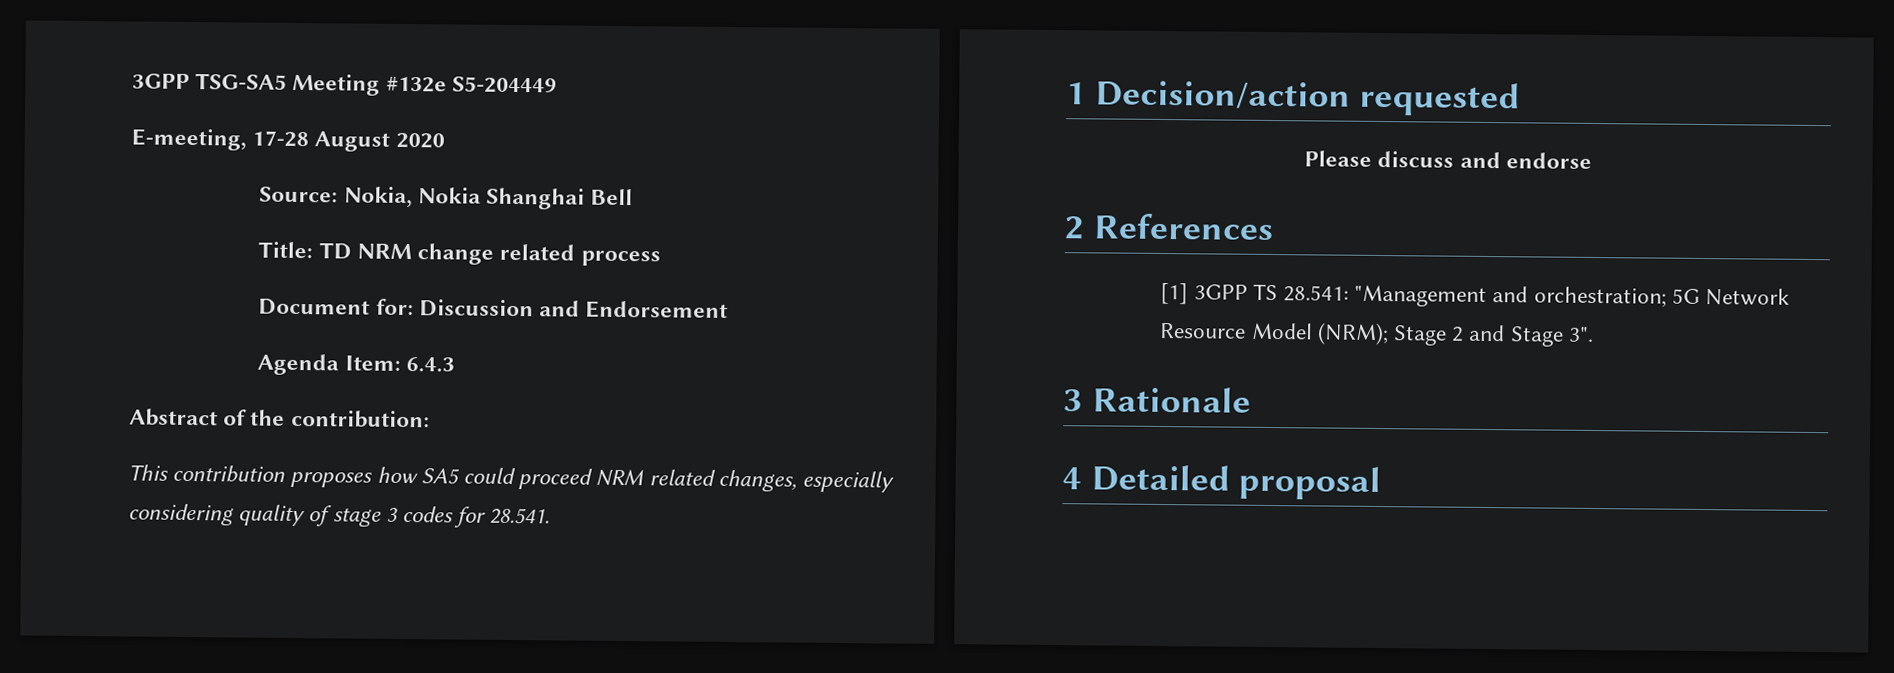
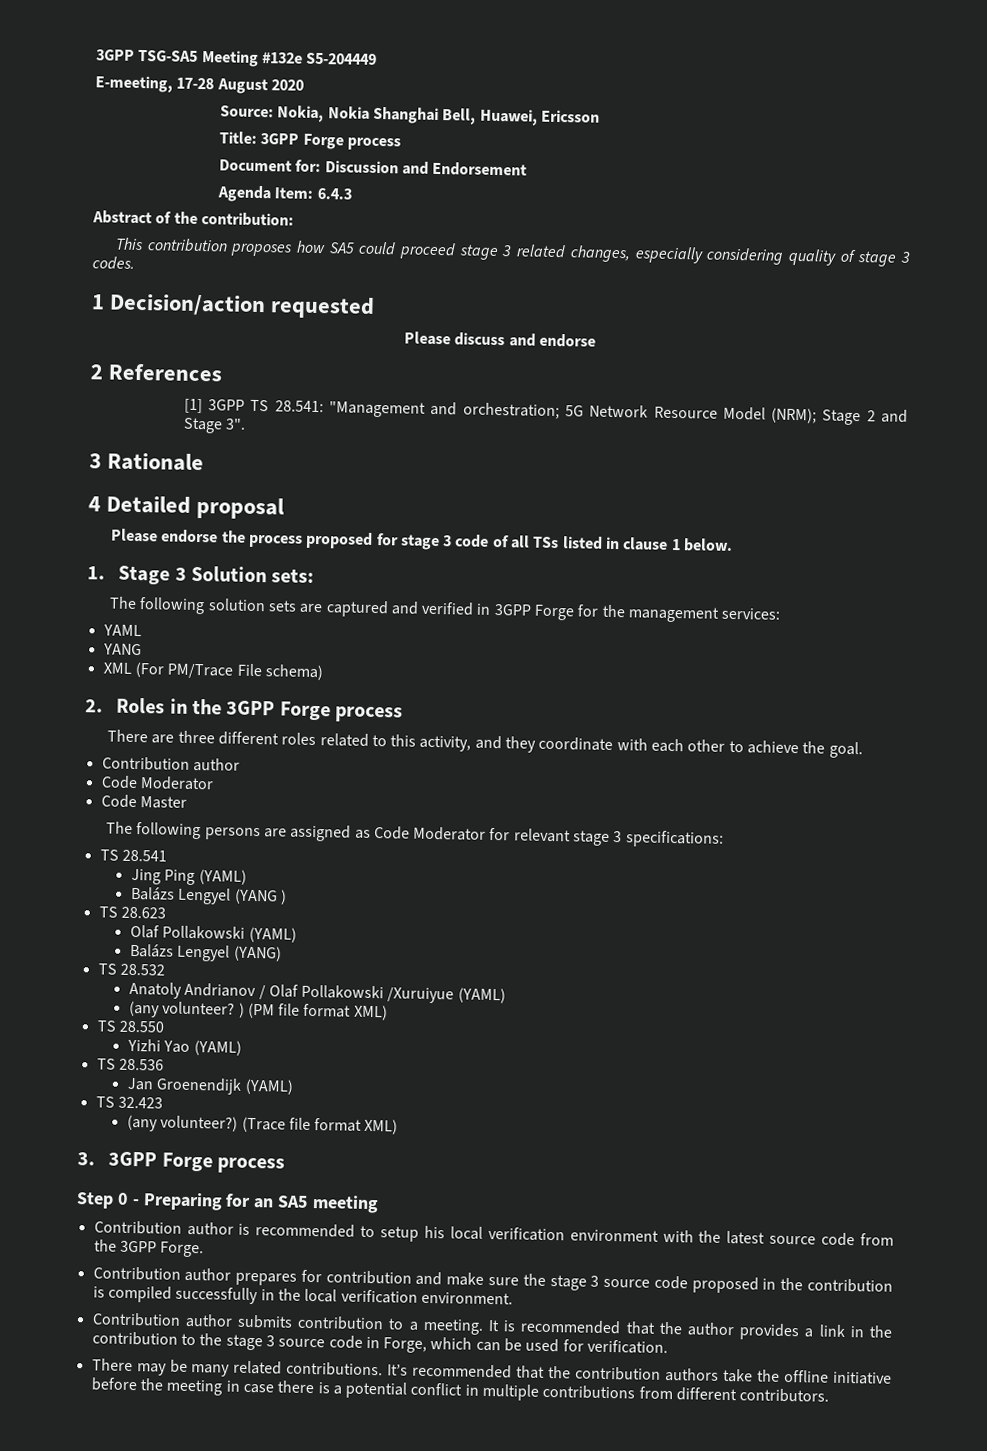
- Source: Nokia, Nokia Shanghai Bell
- Title: TD NRM change related process
+ Source: Nokia, Nokia Shanghai Bell, Huawei, Ericsson
+ Title: 3GPP Forge process
- This contribution proposes how SA5 could proceed NRM related changes, especially considering quality of stage 3 codes for 28.541.
+ This contribution proposes how SA5 could proceed stage 3 related changes, especially considering quality of stage 3 codes.
+ Please endorse the process proposed for stage 3 code of all TSs listed in clause 1 below.
+ 1. Stage 3 Solution sets:
+ The following solution sets are captured and verified in 3GPP Forge for the management services:
+ YAML
+ YANG
+ XML (For PM/Trace File schema)
+ 2. Roles in the 3GPP Forge process
+ There are three different roles related to this activity, and they coordinate with each other to achieve the goal.
+ Contribution author
+ Code Moderator
+ Code Master
+ The following persons are assigned as Code Moderator for relevant stage 3 specifications:
+ TS 28.541
+ Jing Ping (YAML)
+ Balázs Lengyel (YANG )
+ TS 28.623
+ Olaf Pollakowski (YAML)
+ Balázs Lengyel (YANG)
+ TS 28.532
+ Anatoly Andrianov / Olaf Pollakowski /Xuruiyue (YAML)
+ (any volunteer? ) (PM file format XML)
+ TS 28.550
+ Yizhi Yao (YAML)
+ TS 28.536
+ Jan Groenendijk (YAML)
+ TS 32.423
+ (any volunteer?) (Trace file format XML)
+ 3. 3GPP Forge process
+ Step 0 - Preparing for an SA5 meeting
+ Contribution author is recommended to setup his local verification environment with the latest source code from the 3GPP Forge.
+ Contribution author prepares for contribution and make sure the stage 3 source code proposed in the contribution is compiled successfully in the local verification environment.
+ Contribution author submits contribution to a meeting. It is recommended that the author provides a link in the contribution to the stage 3 source code in Forge, which can be used for verification.
+ There may be many related contributions. It’s recommended that the contribution authors take the offline initiative before the meeting in case there is a potential conflict in multiple contributions from different contributors.

